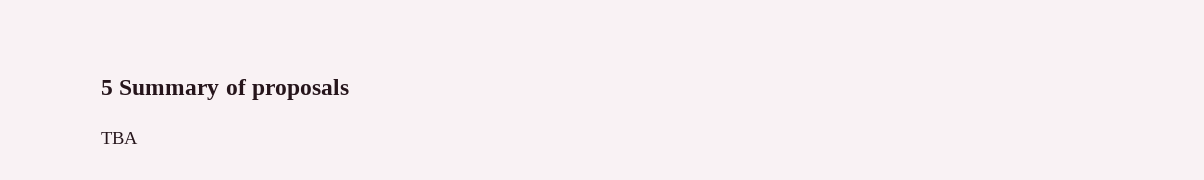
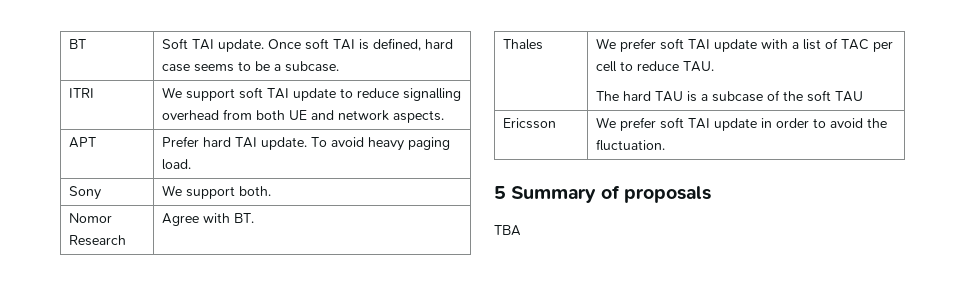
+ BT | Soft TAI update. Once soft TAI is defined, hard case seems to be a subcase.
+ ITRI | We support soft TAI update to reduce signalling overhead from both UE and network aspects.
+ APT | Prefer hard TAI update. To avoid heavy paging load.
+ Sony | We support both.
+ Nomor Research | Agree with BT.
+ Thales | We prefer soft TAI update with a list of TAC per cell to reduce TAU.
+ The hard TAU is a subcase of the soft TAU
+ Ericsson | We prefer soft TAI update in order to avoid the fluctuation.

